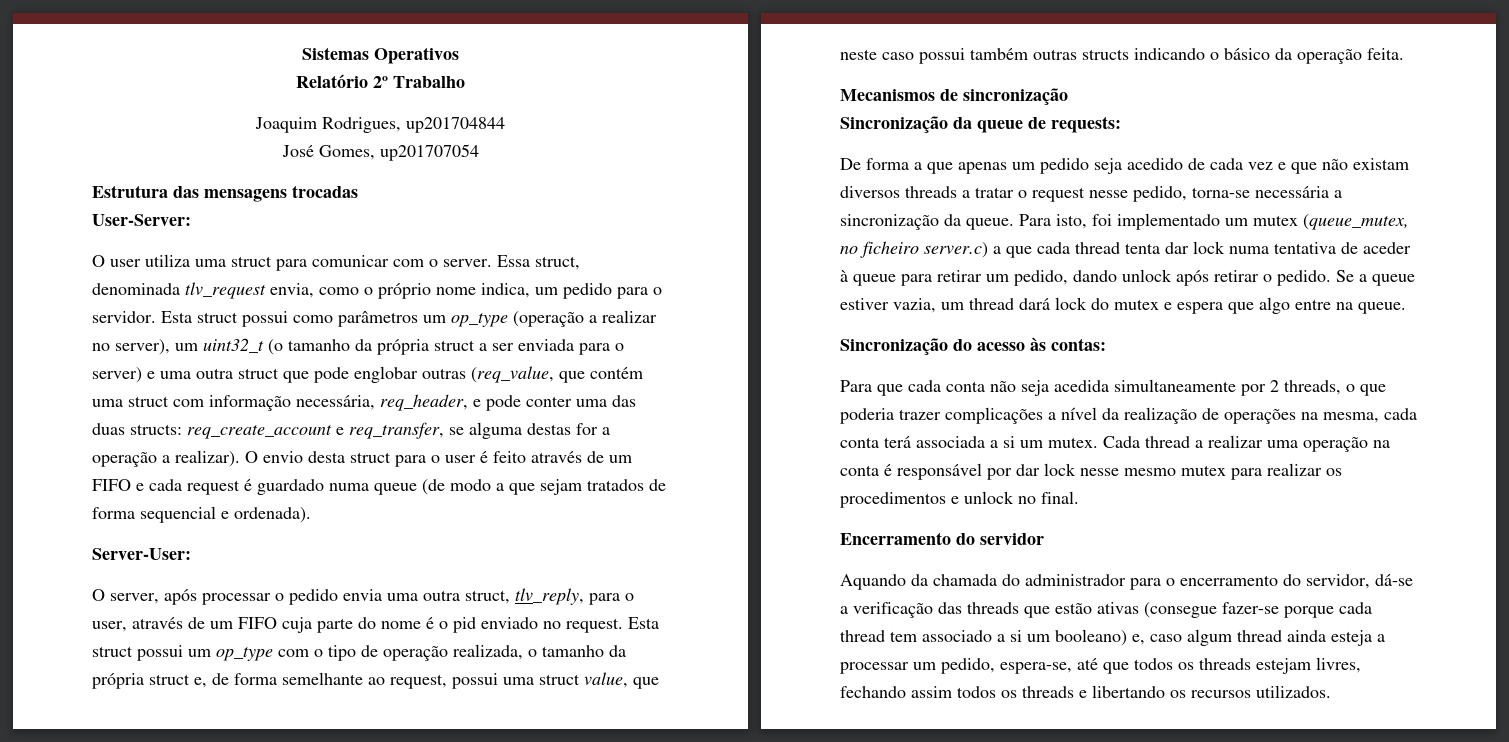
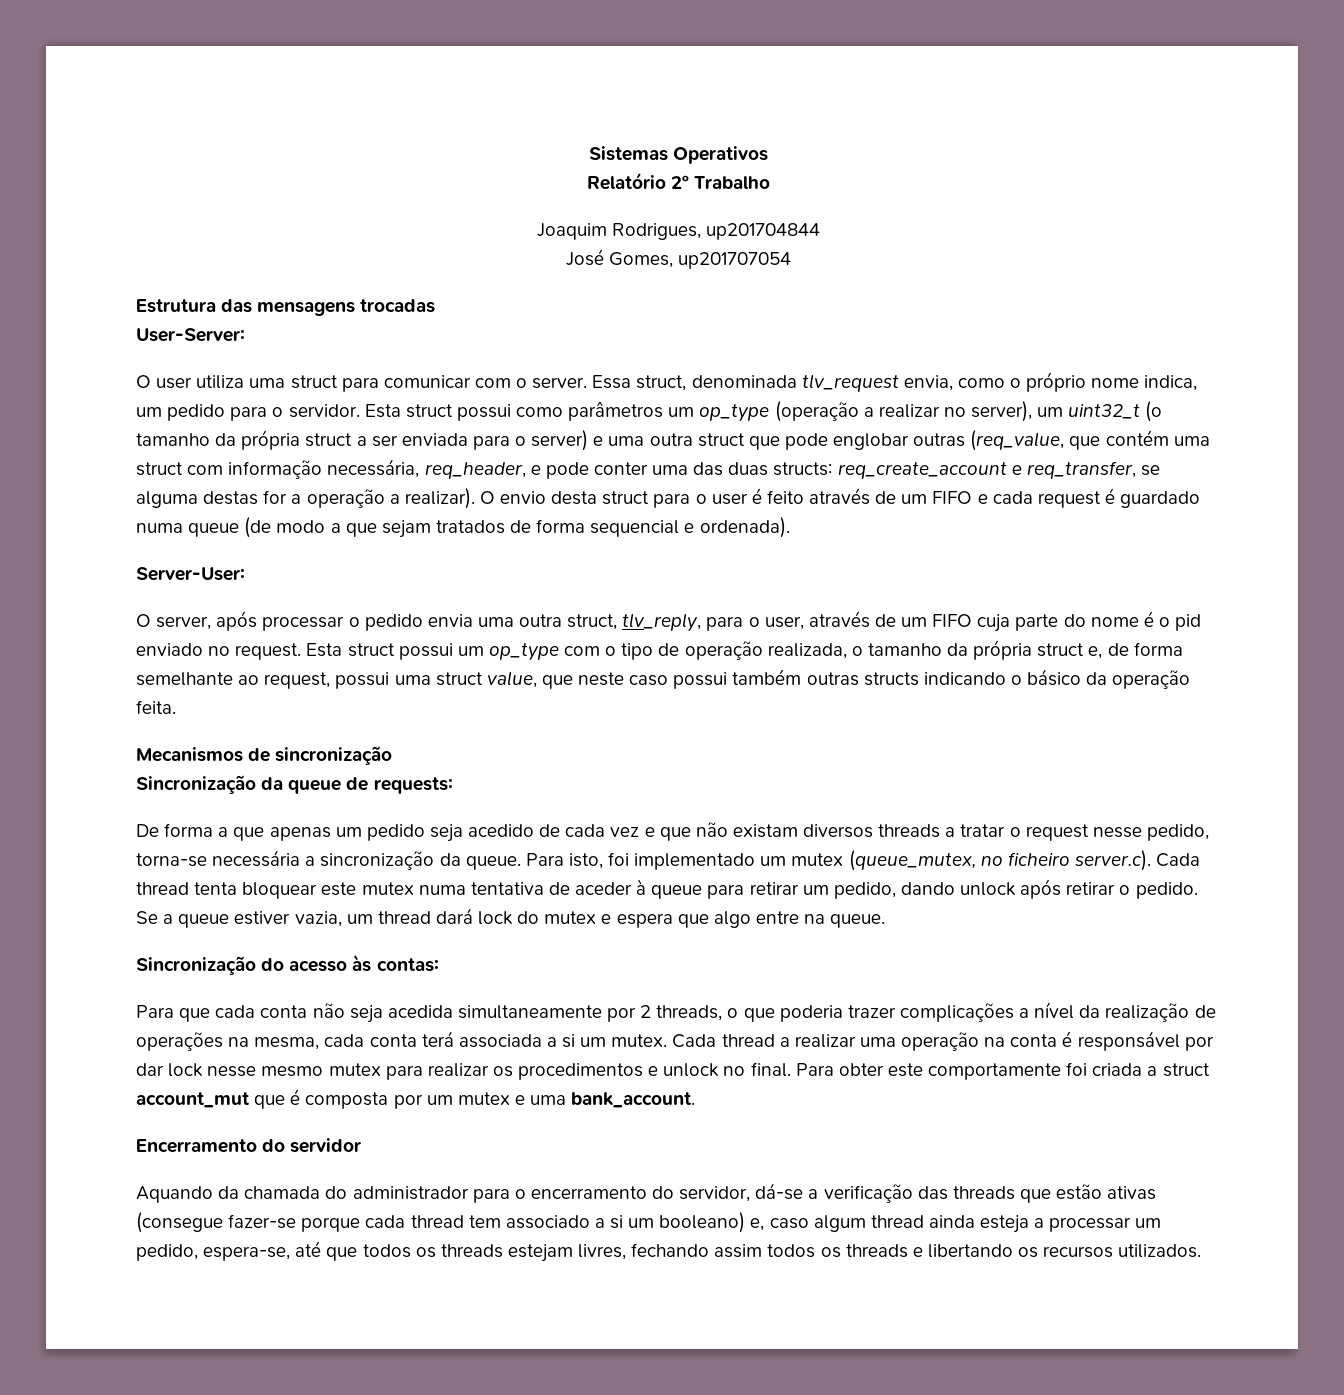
- Para isto, foi implementado um mutex (queue_mutex, no ficheiro server.c) a que cada thread tenta dar lock numa tentativa de aceder à queue para retirar um pedido, dando unlock após retirar o pedido.
+ Para isto, foi implementado um mutex (queue_mutex, no ficheiro server.c). Cada thread tenta bloquear este mutex numa tentativa de aceder à queue para retirar um pedido, dando unlock após retirar o pedido.
+ Para obter este comportamente foi criada a struct account_mut que é composta por um mutex e uma bank_account.

